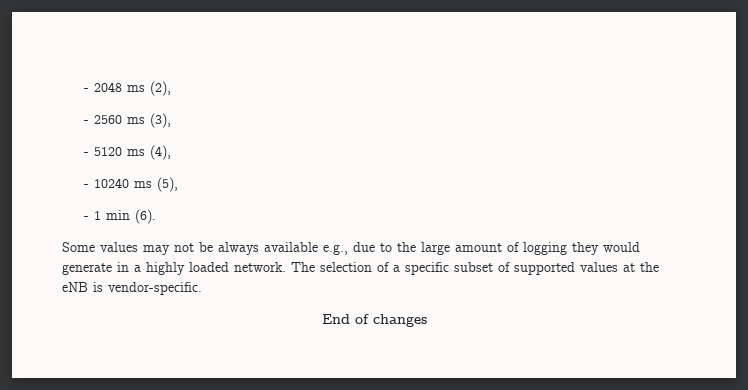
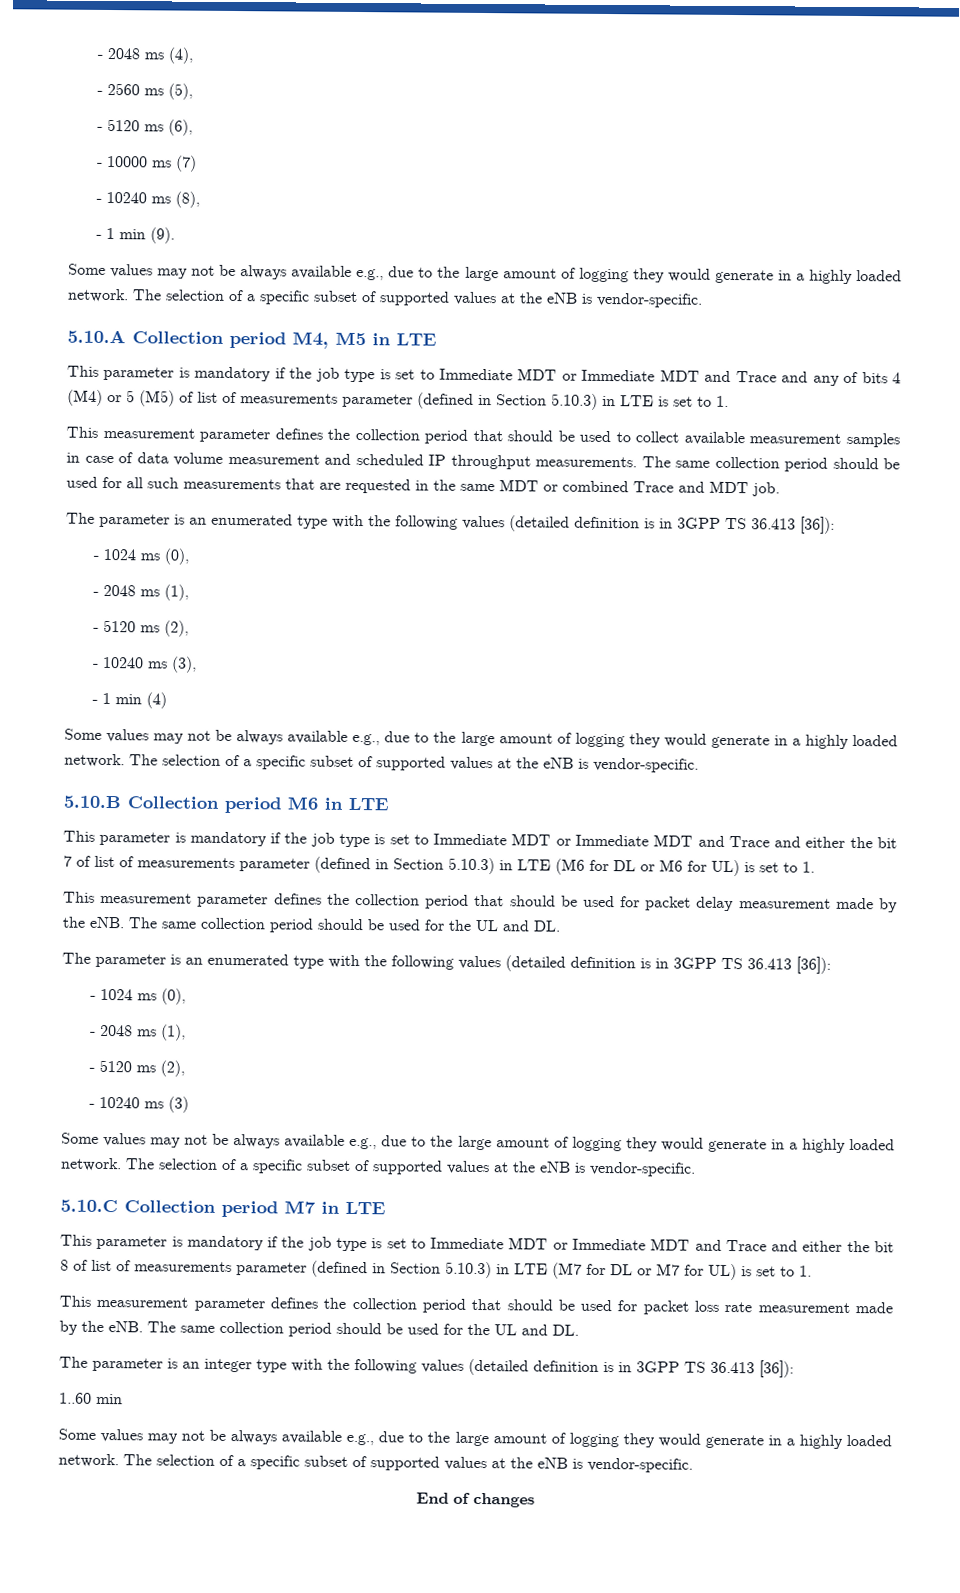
- - 2048 ms (2),
- - 2560 ms (3),
+ - 2048 ms (4),
+ - 2560 ms (5),
+ - 5120 ms (6),
+ - 10000 ms (7)
+ - 10240 ms (8),
+ - 1 min (9).
+ Some values may not be always available e.g., due to the large amount of logging they would generate in a highly loaded network. The selection of a specific subset of supported values at the eNB is vendor-specific.
+ 5.10.A Collection period M4, M5 in LTE
+ This parameter is mandatory if the job type is set to Immediate MDT or Immediate MDT and Trace and any of bits 4 (M4) or 5 (M5) of list of measurements parameter (defined in Section 5.10.3) in LTE is set to 1.
+ This measurement parameter defines the collection period that should be used to collect available measurement samples in case of data volume measurement and scheduled IP throughput measurements. The same collection period should be used for all such measurements that are requested in the same MDT or combined Trace and MDT job.
+ The parameter is an enumerated type with the following values (detailed definition is in 3GPP TS 36.413 [36]):
+ - 1024 ms (0),
+ - 2048 ms (1),
+ - 5120 ms (2),
+ - 10240 ms (3),
- - 5120 ms (4),
- - 10240 ms (5),
- - 1 min (6).
+ - 1 min (4)
+ Some values may not be always available e.g., due to the large amount of logging they would generate in a highly loaded network. The selection of a specific subset of supported values at the eNB is vendor-specific.
+ 5.10.B Collection period M6 in LTE
+ This parameter is mandatory if the job type is set to Immediate MDT or Immediate MDT and Trace and either the bit 7 of list of measurements parameter (defined in Section 5.10.3) in LTE (M6 for DL or M6 for UL) is set to 1.
+ This measurement parameter defines the collection period that should be used for packet delay measurement made by the eNB. The same collection period should be used for the UL and DL.
+ The parameter is an enumerated type with the following values (detailed definition is in 3GPP TS 36.413 [36]):
+ - 1024 ms (0),
+ - 2048 ms (1),
+ - 5120 ms (2),
+ - 10240 ms (3)
+ Some values may not be always available e.g., due to the large amount of logging they would generate in a highly loaded network. The selection of a specific subset of supported values at the eNB is vendor-specific.
+ 5.10.C Collection period M7 in LTE
+ This parameter is mandatory if the job type is set to Immediate MDT or Immediate MDT and Trace and either the bit 8 of list of measurements parameter (defined in Section 5.10.3) in LTE (M7 for DL or M7 for UL) is set to 1.
+ This measurement parameter defines the collection period that should be used for packet loss rate measurement made by the eNB. The same collection period should be used for the UL and DL.
+ The parameter is an integer type with the following values (detailed definition is in 3GPP TS 36.413 [36]):
+ 1..60 min

